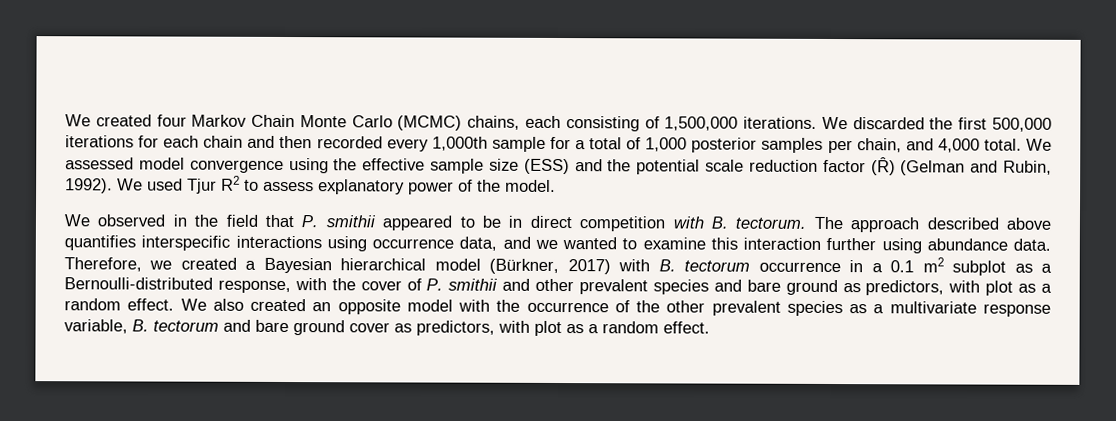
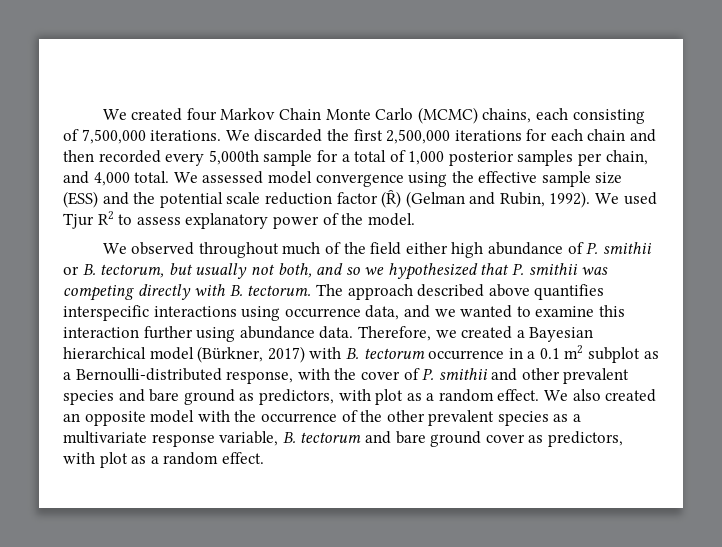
- We created four Markov Chain Monte Carlo (MCMC) chains, each consisting of 1,500,000 iterations.
+ We created four Markov Chain Monte Carlo (MCMC) chains, each consisting of 7,500,000 iterations.
- We discarded the first 500,000 iterations for each chain and then recorded every 1,000th sample for a total of 1,000 posterior samples per chain, and 4,000 total.
+ We discarded the first 2,500,000 iterations for each chain and then recorded every 5,000th sample for a total of 1,000 posterior samples per chain, and 4,000 total.
- We observed in the field that P. smithii appeared to be in direct competition with B. tectorum.
+ We observed throughout much of the field either high abundance of P. smithii or B. tectorum, but usually not both, and so we hypothesized that P. smithii was competing directly with B. tectorum.

